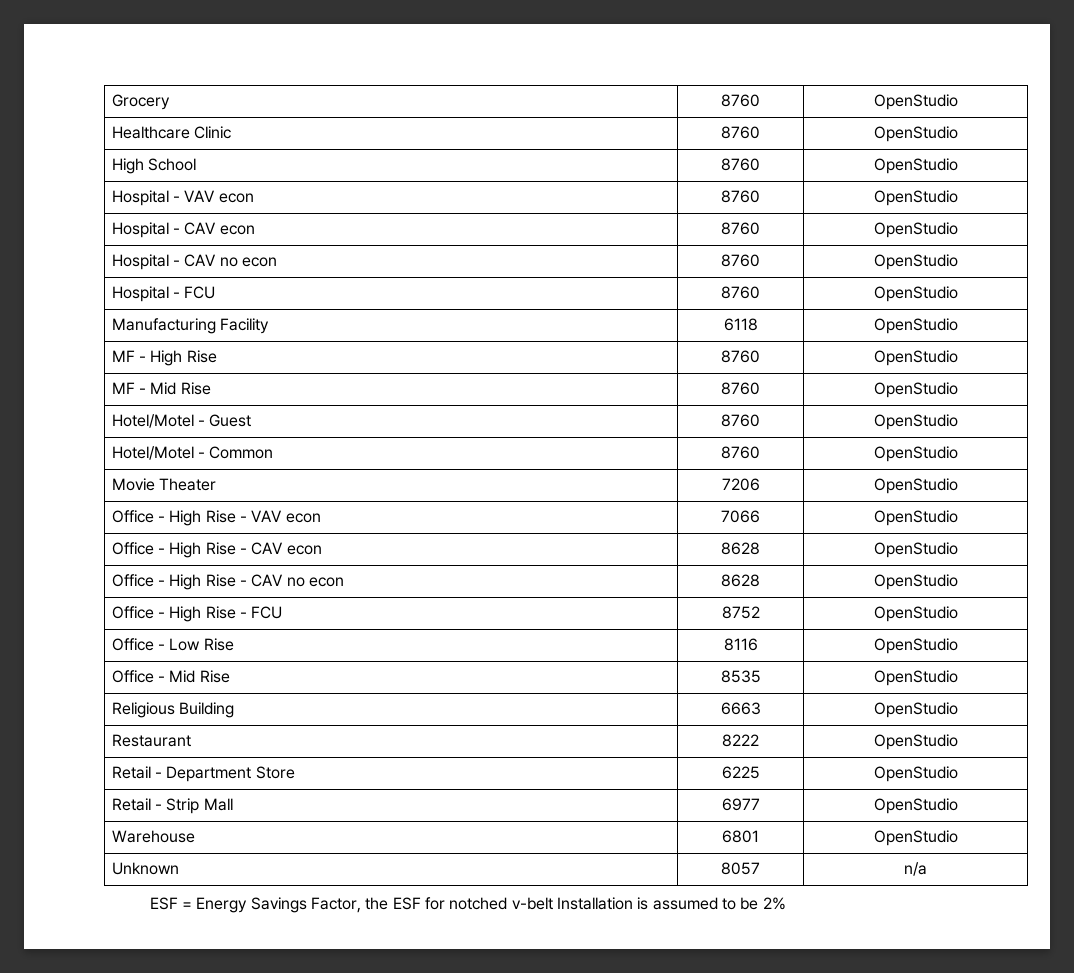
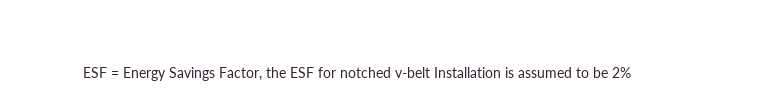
- Grocery | 8760 | OpenStudio
- Healthcare Clinic | 8760 | OpenStudio
- High School | 8760 | OpenStudio
- Hospital - VAV econ | 8760 | OpenStudio
- Hospital - CAV econ | 8760 | OpenStudio
- Hospital - CAV no econ | 8760 | OpenStudio
- Hospital - FCU | 8760 | OpenStudio
- Manufacturing Facility | 6118 | OpenStudio
- MF - High Rise | 8760 | OpenStudio
- MF - Mid Rise | 8760 | OpenStudio
- Hotel/Motel - Guest | 8760 | OpenStudio
- Hotel/Motel - Common | 8760 | OpenStudio
- Movie Theater | 7206 | OpenStudio
- Office - High Rise - VAV econ | 7066 | OpenStudio
- Office - High Rise - CAV econ | 8628 | OpenStudio
- Office - High Rise - CAV no econ | 8628 | OpenStudio
- Office - High Rise - FCU | 8752 | OpenStudio
- Office - Low Rise | 8116 | OpenStudio
- Office - Mid Rise | 8535 | OpenStudio
- Religious Building | 6663 | OpenStudio
- Restaurant | 8222 | OpenStudio
- Retail - Department Store | 6225 | OpenStudio
- Retail - Strip Mall | 6977 | OpenStudio
- Warehouse | 6801 | OpenStudio
- Unknown | 8057 | n/a

